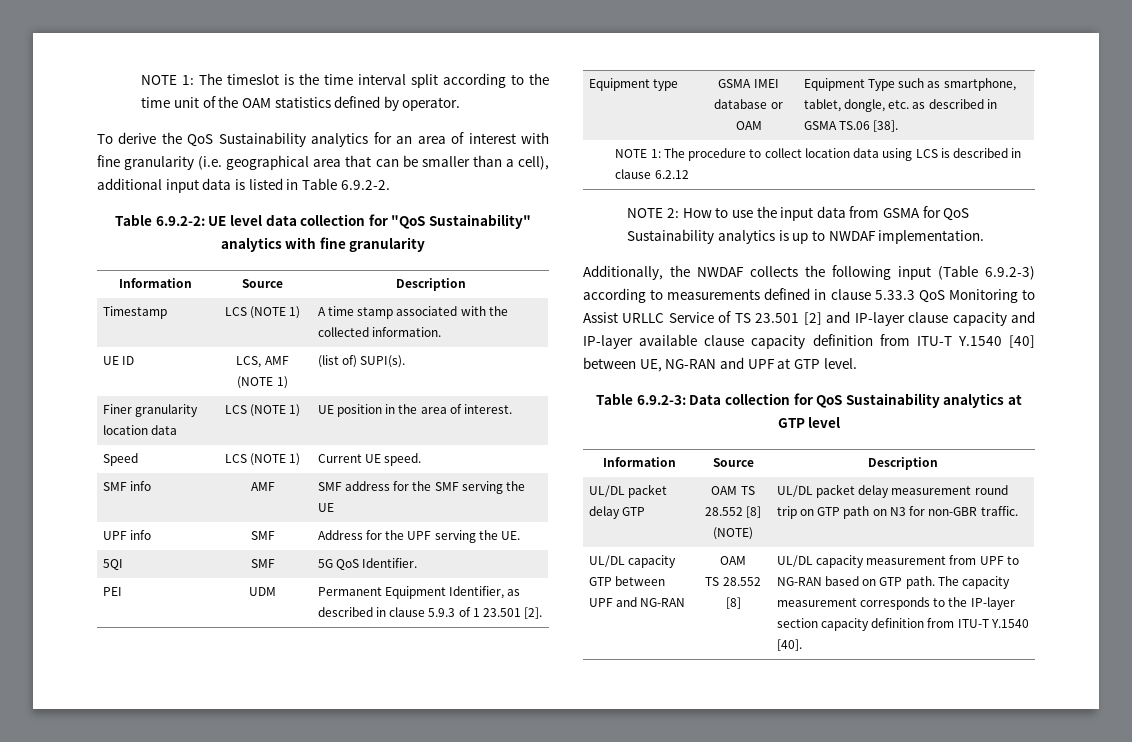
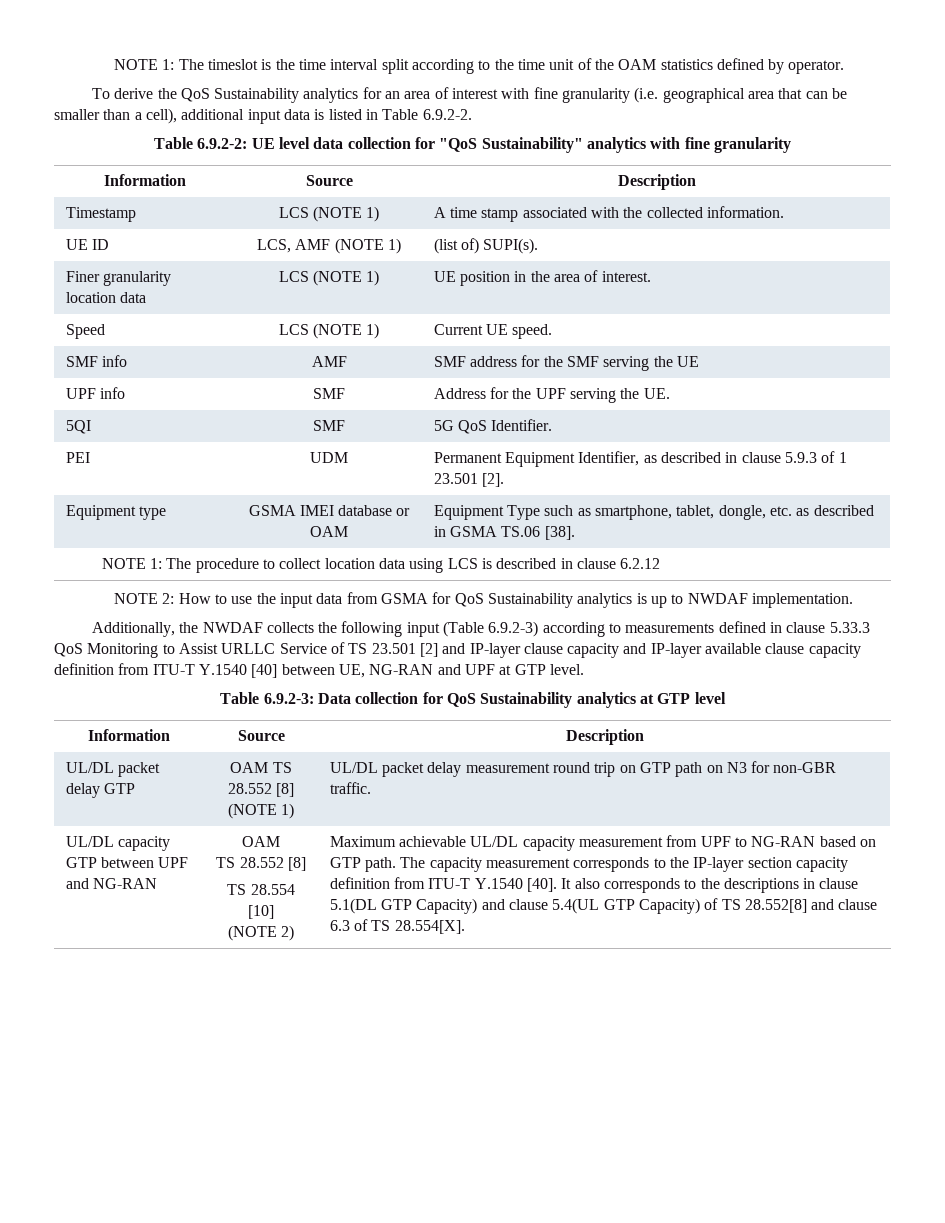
- UL/DL packet delay GTP | OAM TS 28.552 [8] (NOTE) | UL/DL packet delay measurement round trip on GTP path on N3 for non-GBR traffic.
+ UL/DL packet delay GTP | OAM TS 28.552 [8] (NOTE 1) | UL/DL packet delay measurement round trip on GTP path on N3 for non-GBR traffic.
- UL/DL capacity measurement from UPF to NG-RAN based on GTP path.
+ TS 28.554 [10]
+ (NOTE 2) | Maximum achievable UL/DL capacity measurement from UPF to NG-RAN based on GTP path.
+ It also corresponds to the descriptions in clause 5.1(DL GTP Capacity) and clause 5.4(UL GTP Capacity) of TS 28.552[8] and clause 6.3 of TS 28.554[X].

